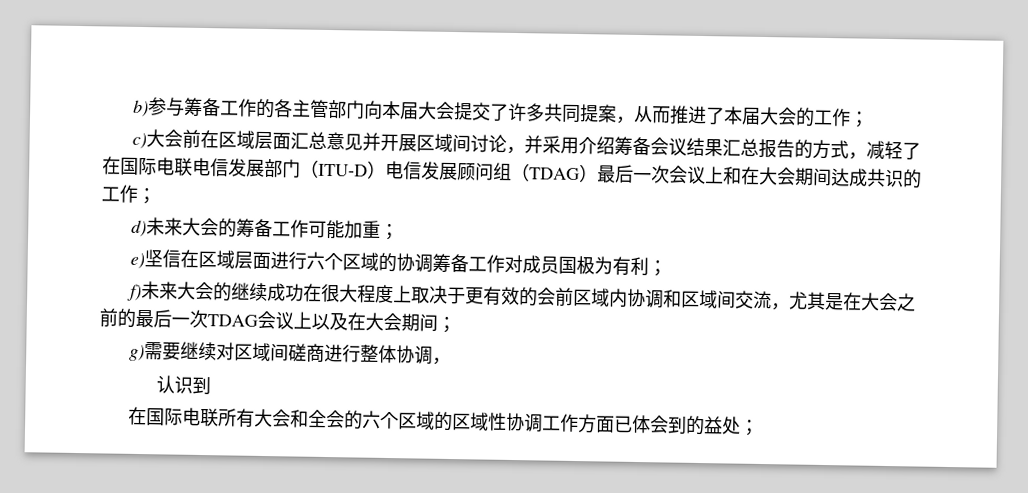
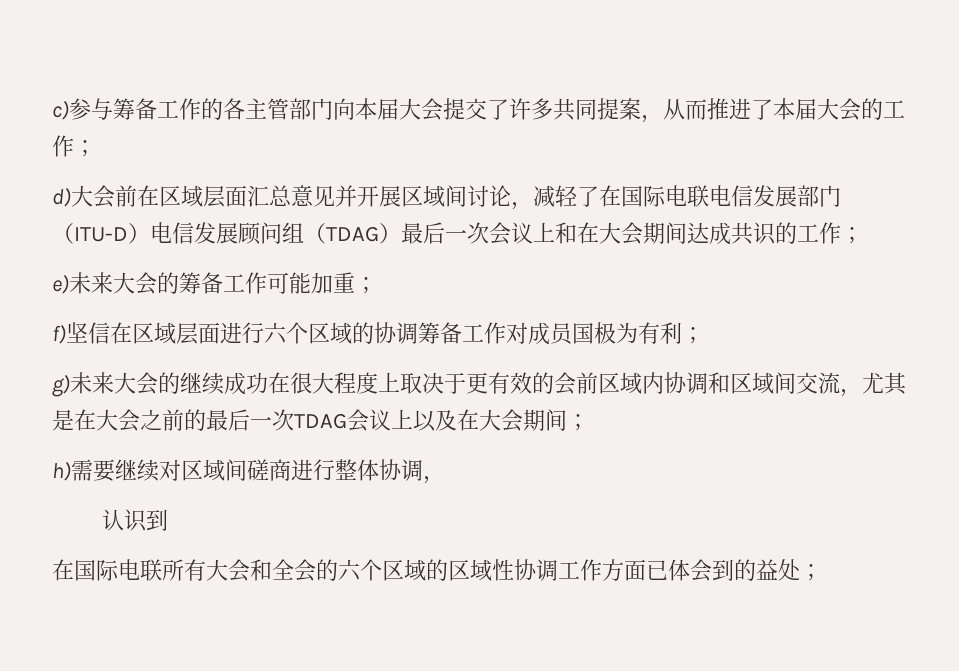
- b)参与筹备工作的各主管部门向本届大会提交了许多共同提案，从而推进了本届大会的工作；
+ c)参与筹备工作的各主管部门向本届大会提交了许多共同提案，从而推进了本届大会的工作；
- c)大会前在区域层面汇总意见并开展区域间讨论，并采用介绍筹备会议结果汇总报告的方式，减轻了在国际电联电信发展部门（ITU-D）电信发展顾问组（TDAG）最后一次会议上和在大会期间达成共识的工作；
+ d)大会前在区域层面汇总意见并开展区域间讨论，减轻了在国际电联电信发展部门（ITU-D）电信发展顾问组（TDAG）最后一次会议上和在大会期间达成共识的工作；
- d)未来大会的筹备工作可能加重；
+ e)未来大会的筹备工作可能加重；
- e)坚信在区域层面进行六个区域的协调筹备工作对成员国极为有利；
+ f)坚信在区域层面进行六个区域的协调筹备工作对成员国极为有利；
- f)未来大会的继续成功在很大程度上取决于更有效的会前区域内协调和区域间交流，尤其是在大会之前的最后一次TDAG会议上以及在大会期间；
+ g)未来大会的继续成功在很大程度上取决于更有效的会前区域内协调和区域间交流，尤其是在大会之前的最后一次TDAG会议上以及在大会期间；
- g)需要继续对区域间磋商进行整体协调，
+ h)需要继续对区域间磋商进行整体协调，

